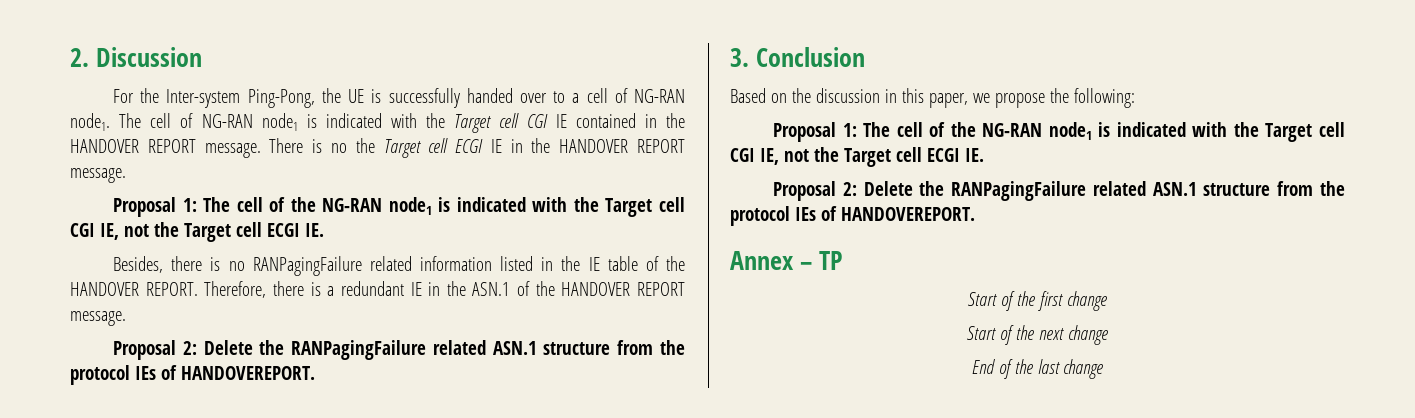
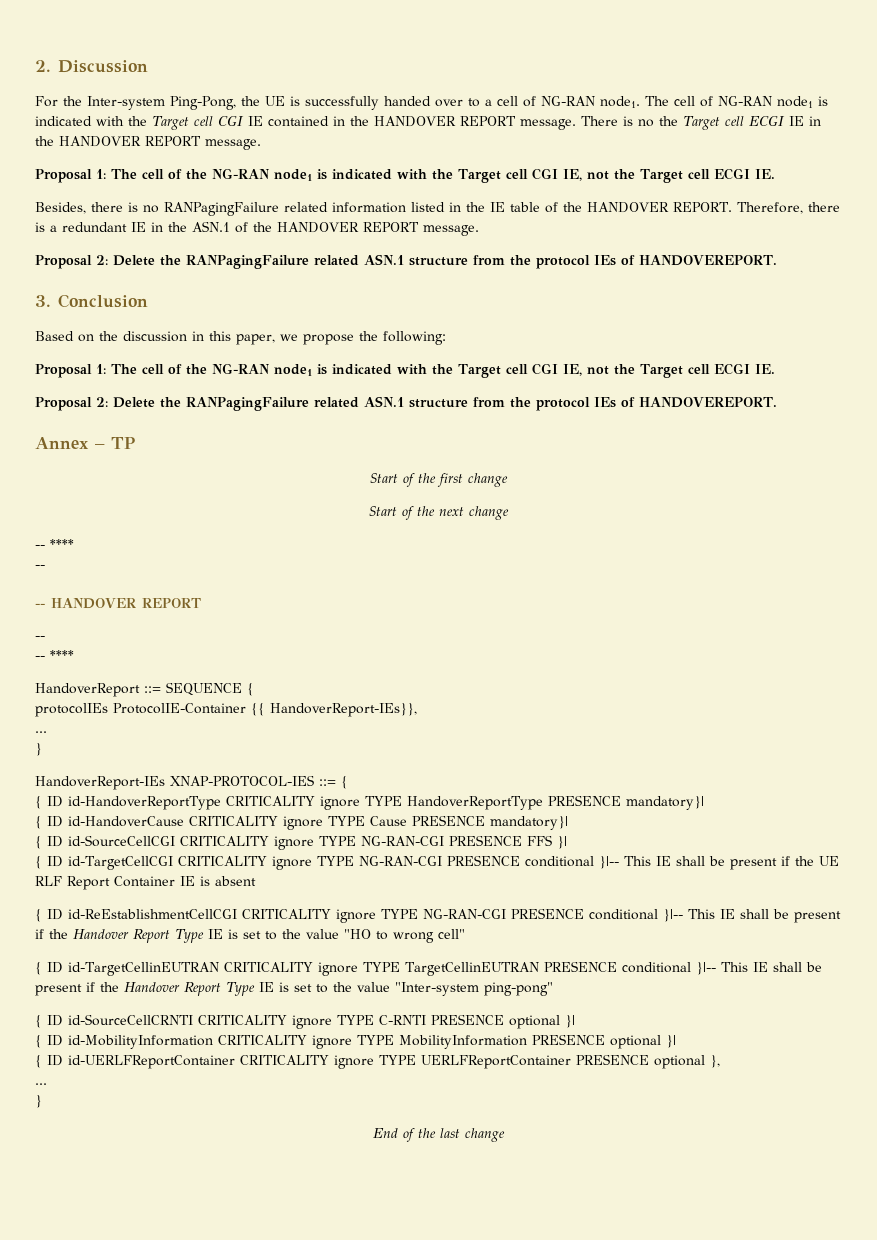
  Start of the next change
+ -- ****
+ --
+ -- HANDOVER REPORT
+ --
+ -- ****
+ HandoverReport ::= SEQUENCE {
+ protocolIEs ProtocolIE-Container {{ HandoverReport-IEs}},
+ ...
+ }
+ HandoverReport-IEs XNAP-PROTOCOL-IES ::= {
+ { ID id-HandoverReportType CRITICALITY ignore TYPE HandoverReportType PRESENCE mandatory}|
+ { ID id-HandoverCause CRITICALITY ignore TYPE Cause PRESENCE mandatory}|
+ { ID id-SourceCellCGI CRITICALITY ignore TYPE NG-RAN-CGI PRESENCE FFS }|
+ { ID id-TargetCellCGI CRITICALITY ignore TYPE NG-RAN-CGI PRESENCE conditional }|-- This IE shall be present if the UE RLF Report Container IE is absent
+ { ID id-ReEstablishmentCellCGI CRITICALITY ignore TYPE NG-RAN-CGI PRESENCE conditional }|-- This IE shall be present if the Handover Report Type IE is set to the value "HO to wrong cell"
+ { ID id-TargetCellinEUTRAN CRITICALITY ignore TYPE TargetCellinEUTRAN PRESENCE conditional }|-- This IE shall be present if the Handover Report Type IE is set to the value "Inter-system ping-pong"
+ { ID id-SourceCellCRNTI CRITICALITY ignore TYPE C-RNTI PRESENCE optional }|
+ { ID id-MobilityInformation CRITICALITY ignore TYPE MobilityInformation PRESENCE optional }|
+ { ID id-UERLFReportContainer CRITICALITY ignore TYPE UERLFReportContainer PRESENCE optional },
+ ...
+ }

